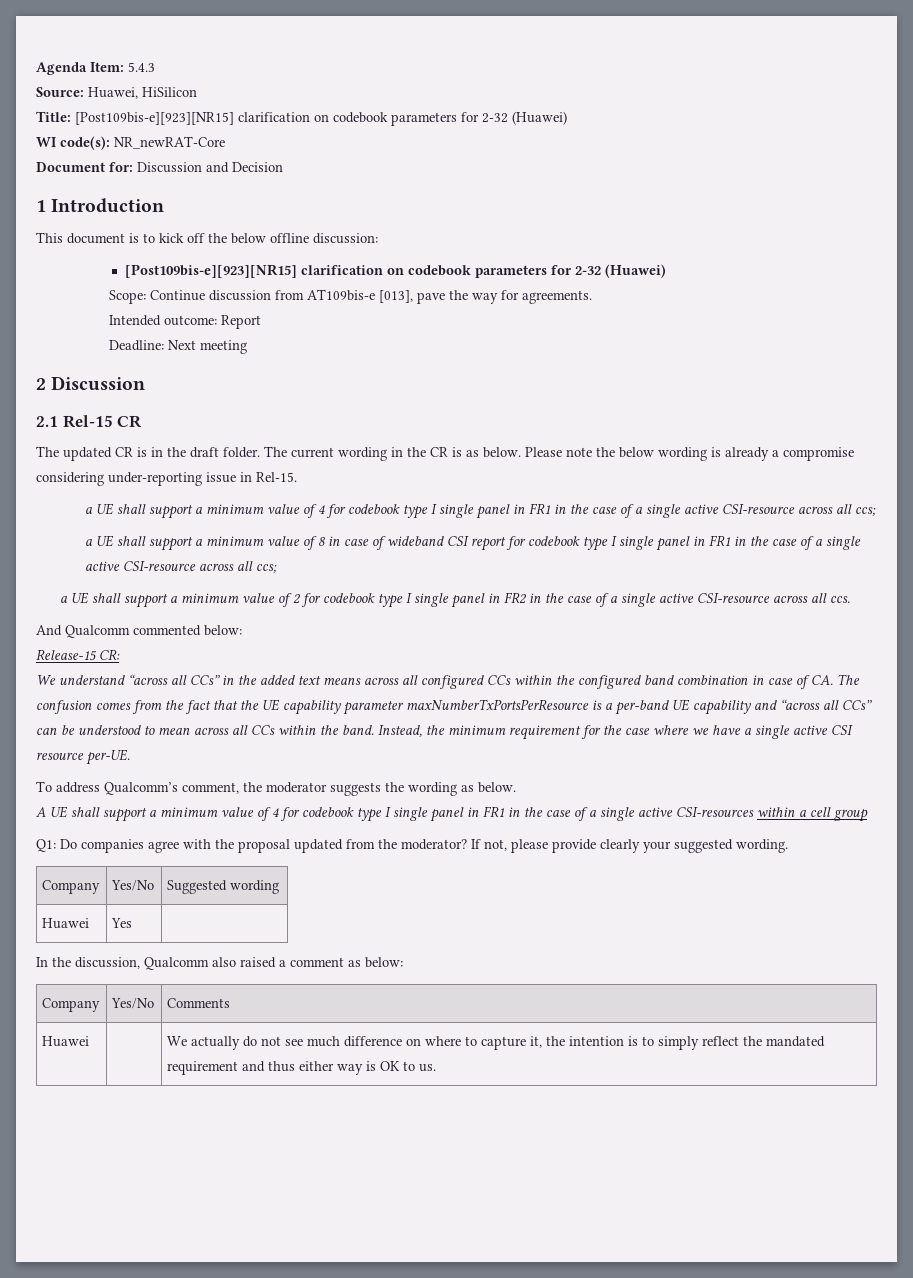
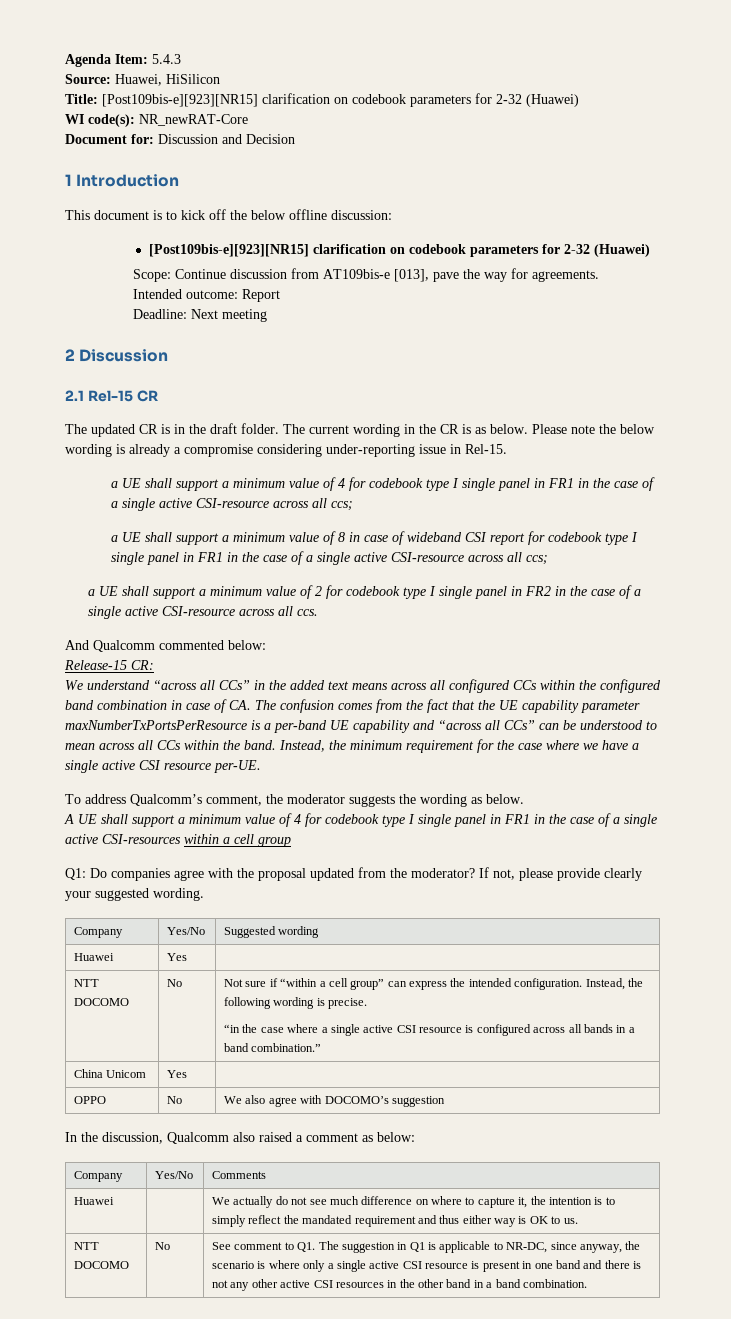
+ NTT DOCOMO | No | Not sure if “within a cell group” can express the intended configuration. Instead, the following wording is precise.
+ “in the case where a single active CSI resource is configured across all bands in a band combination.”
+ China Unicom | Yes |
+ OPPO | No | We also agree with DOCOMO’s suggestion
+ NTT DOCOMO | No | See comment to Q1. The suggestion in Q1 is applicable to NR-DC, since anyway, the scenario is where only a single active CSI resource is present in one band and there is not any other active CSI resources in the other band in a band combination.

